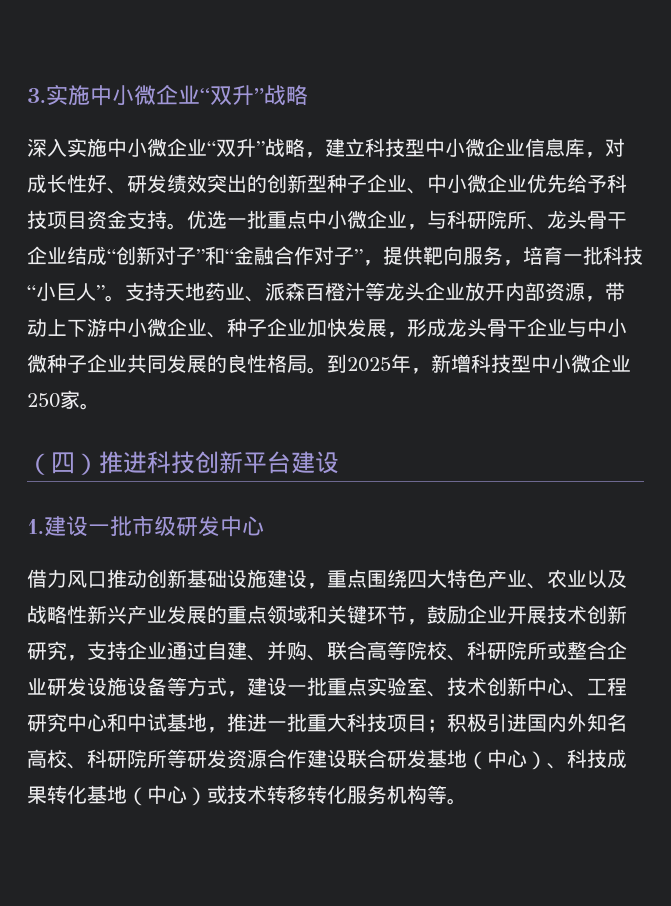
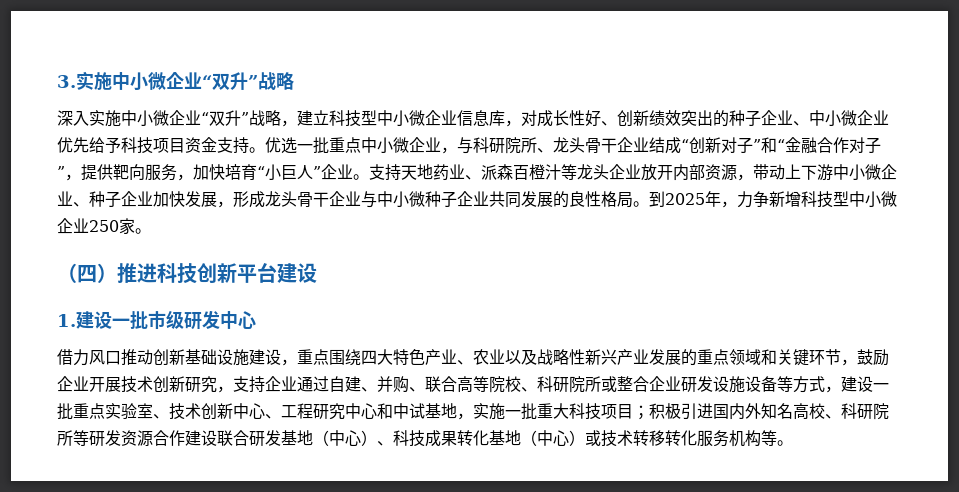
- 深入实施中小微企业“双升”战略，建立科技型中小微企业信息库，对成长性好、研发绩效突出的创新型种子企业、中小微企业优先给予科技项目资金支持。
+ 深入实施中小微企业“双升”战略，建立科技型中小微企业信息库，对成长性好、创新绩效突出的种子企业、中小微企业优先给予科技项目资金支持。
- 优选一批重点中小微企业，与科研院所、龙头骨干企业结成“创新对子”和“金融合作对子”，提供靶向服务，培育一批科技“小巨人”。
+ 优选一批重点中小微企业，与科研院所、龙头骨干企业结成“创新对子”和“金融合作对子”，提供靶向服务，加快培育“小巨人”企业。
- 到2025年，新增科技型中小微企业250家。
+ 到2025年，力争新增科技型中小微企业250家。
- 借力风口推动创新基础设施建设，重点围绕四大特色产业、农业以及战略性新兴产业发展的重点领域和关键环节，鼓励企业开展技术创新研究，支持企业通过自建、并购、联合高等院校、科研院所或整合企业研发设施设备等方式，建设一批重点实验室、技术创新中心、工程研究中心和中试基地，推进一批重大科技项目；
+ 借力风口推动创新基础设施建设，重点围绕四大特色产业、农业以及战略性新兴产业发展的重点领域和关键环节，鼓励企业开展技术创新研究，支持企业通过自建、并购、联合高等院校、科研院所或整合企业研发设施设备等方式，建设一批重点实验室、技术创新中心、工程研究中心和中试基地，实施一批重大科技项目；

